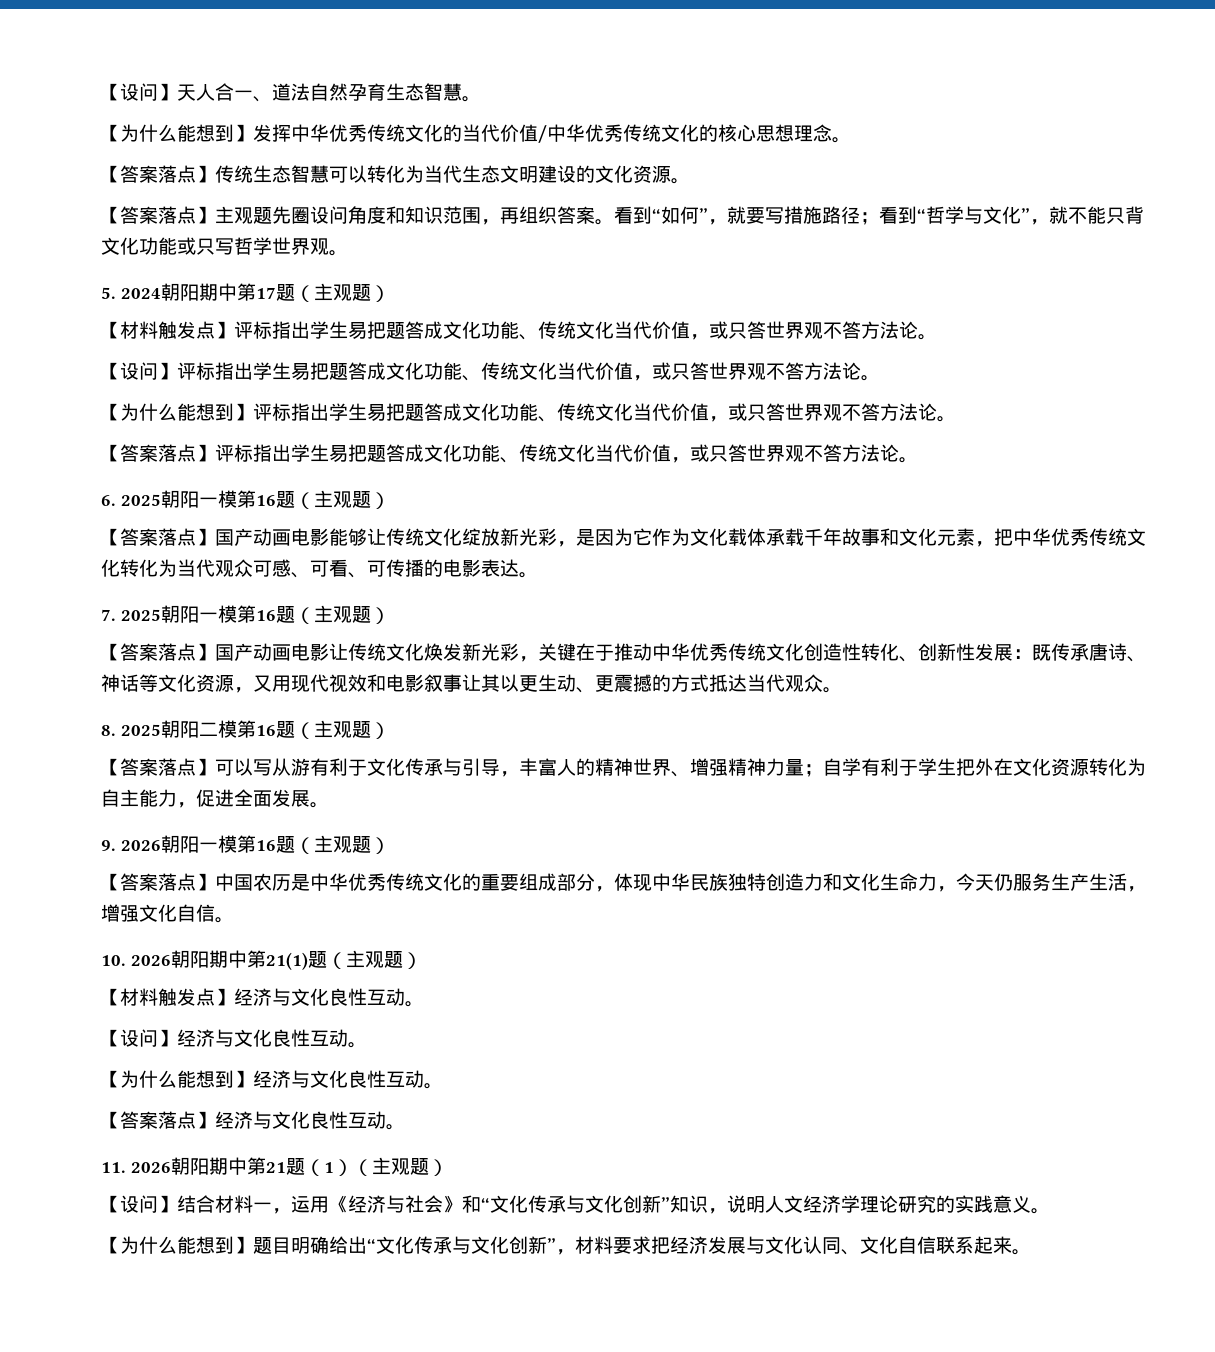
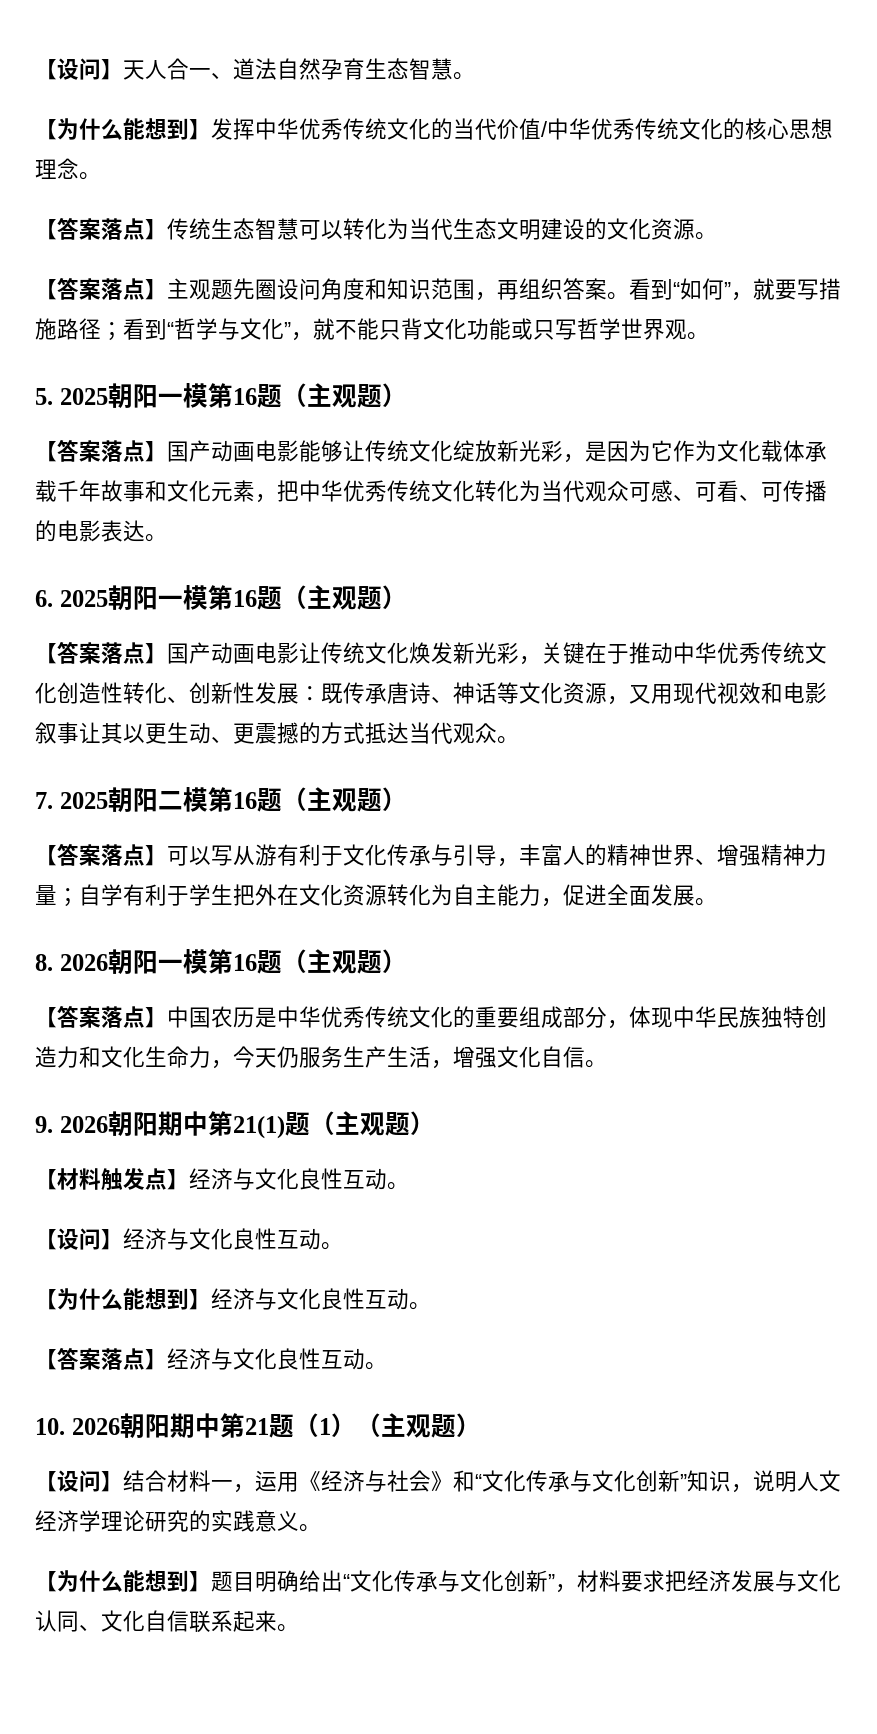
- 5. 2024朝阳期中第17题（主观题）
- 【材料触发点】评标指出学生易把题答成文化功能、传统文化当代价值，或只答世界观不答方法论。
- 【设问】评标指出学生易把题答成文化功能、传统文化当代价值，或只答世界观不答方法论。
- 【为什么能想到】评标指出学生易把题答成文化功能、传统文化当代价值，或只答世界观不答方法论。
- 【答案落点】评标指出学生易把题答成文化功能、传统文化当代价值，或只答世界观不答方法论。
- 6. 2025朝阳一模第16题（主观题）
+ 5. 2025朝阳一模第16题（主观题）
- 7. 2025朝阳一模第16题（主观题）
+ 6. 2025朝阳一模第16题（主观题）
- 8. 2025朝阳二模第16题（主观题）
+ 7. 2025朝阳二模第16题（主观题）
- 9. 2026朝阳一模第16题（主观题）
+ 8. 2026朝阳一模第16题（主观题）
- 10. 2026朝阳期中第21(1)题（主观题）
+ 9. 2026朝阳期中第21(1)题（主观题）
- 11. 2026朝阳期中第21题（1）（主观题）
+ 10. 2026朝阳期中第21题（1）（主观题）

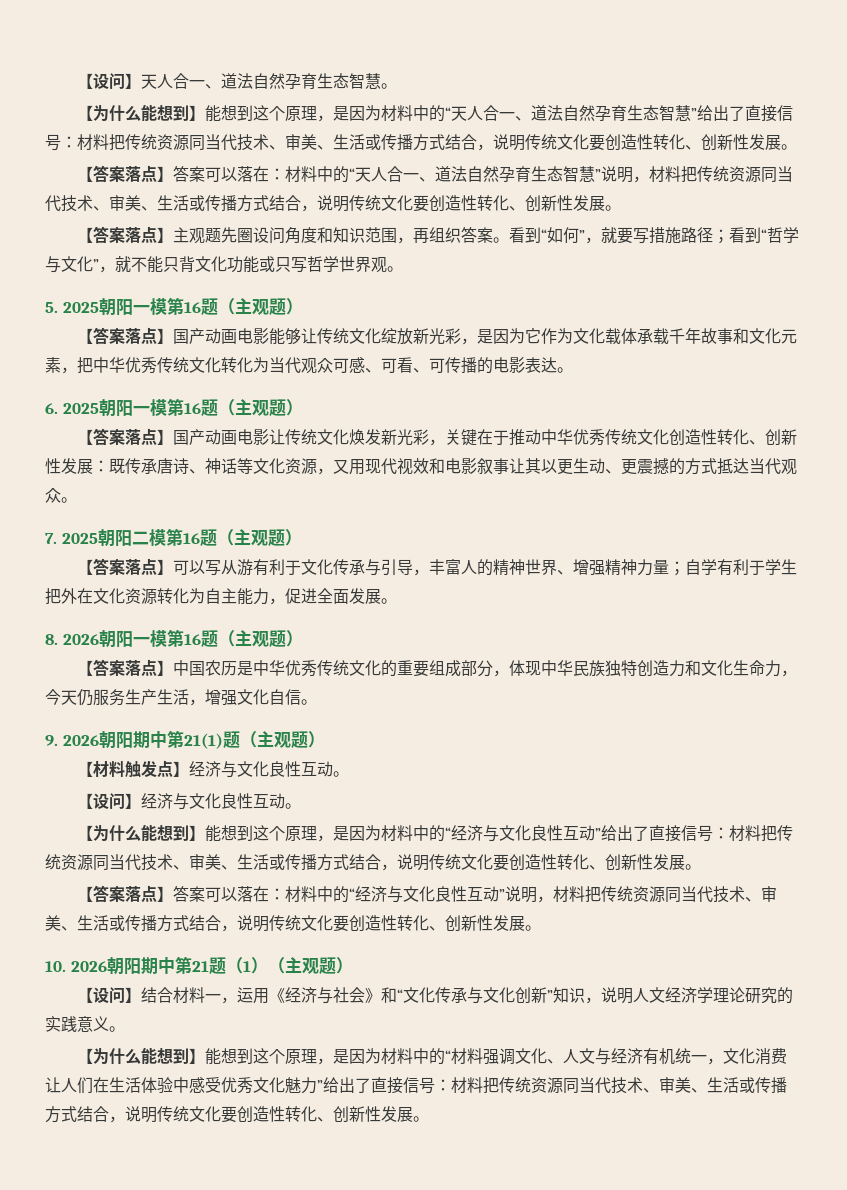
- 【为什么能想到】发挥中华优秀传统文化的当代价值/中华优秀传统文化的核心思想理念。
- 【答案落点】传统生态智慧可以转化为当代生态文明建设的文化资源。
+ 【为什么能想到】能想到这个原理，是因为材料中的“天人合一、道法自然孕育生态智慧”给出了直接信号：材料把传统资源同当代技术、审美、生活或传播方式结合，说明传统文化要创造性转化、创新性发展。
+ 【答案落点】答案可以落在：材料中的“天人合一、道法自然孕育生态智慧”说明，材料把传统资源同当代技术、审美、生活或传播方式结合，说明传统文化要创造性转化、创新性发展。
- 【为什么能想到】经济与文化良性互动。
- 【答案落点】经济与文化良性互动。
+ 【为什么能想到】能想到这个原理，是因为材料中的“经济与文化良性互动”给出了直接信号：材料把传统资源同当代技术、审美、生活或传播方式结合，说明传统文化要创造性转化、创新性发展。
+ 【答案落点】答案可以落在：材料中的“经济与文化良性互动”说明，材料把传统资源同当代技术、审美、生活或传播方式结合，说明传统文化要创造性转化、创新性发展。
- 【为什么能想到】题目明确给出“文化传承与文化创新”，材料要求把经济发展与文化认同、文化自信联系起来。
+ 【为什么能想到】能想到这个原理，是因为材料中的“材料强调文化、人文与经济有机统一，文化消费让人们在生活体验中感受优秀文化魅力”给出了直接信号：材料把传统资源同当代技术、审美、生活或传播方式结合，说明传统文化要创造性转化、创新性发展。

